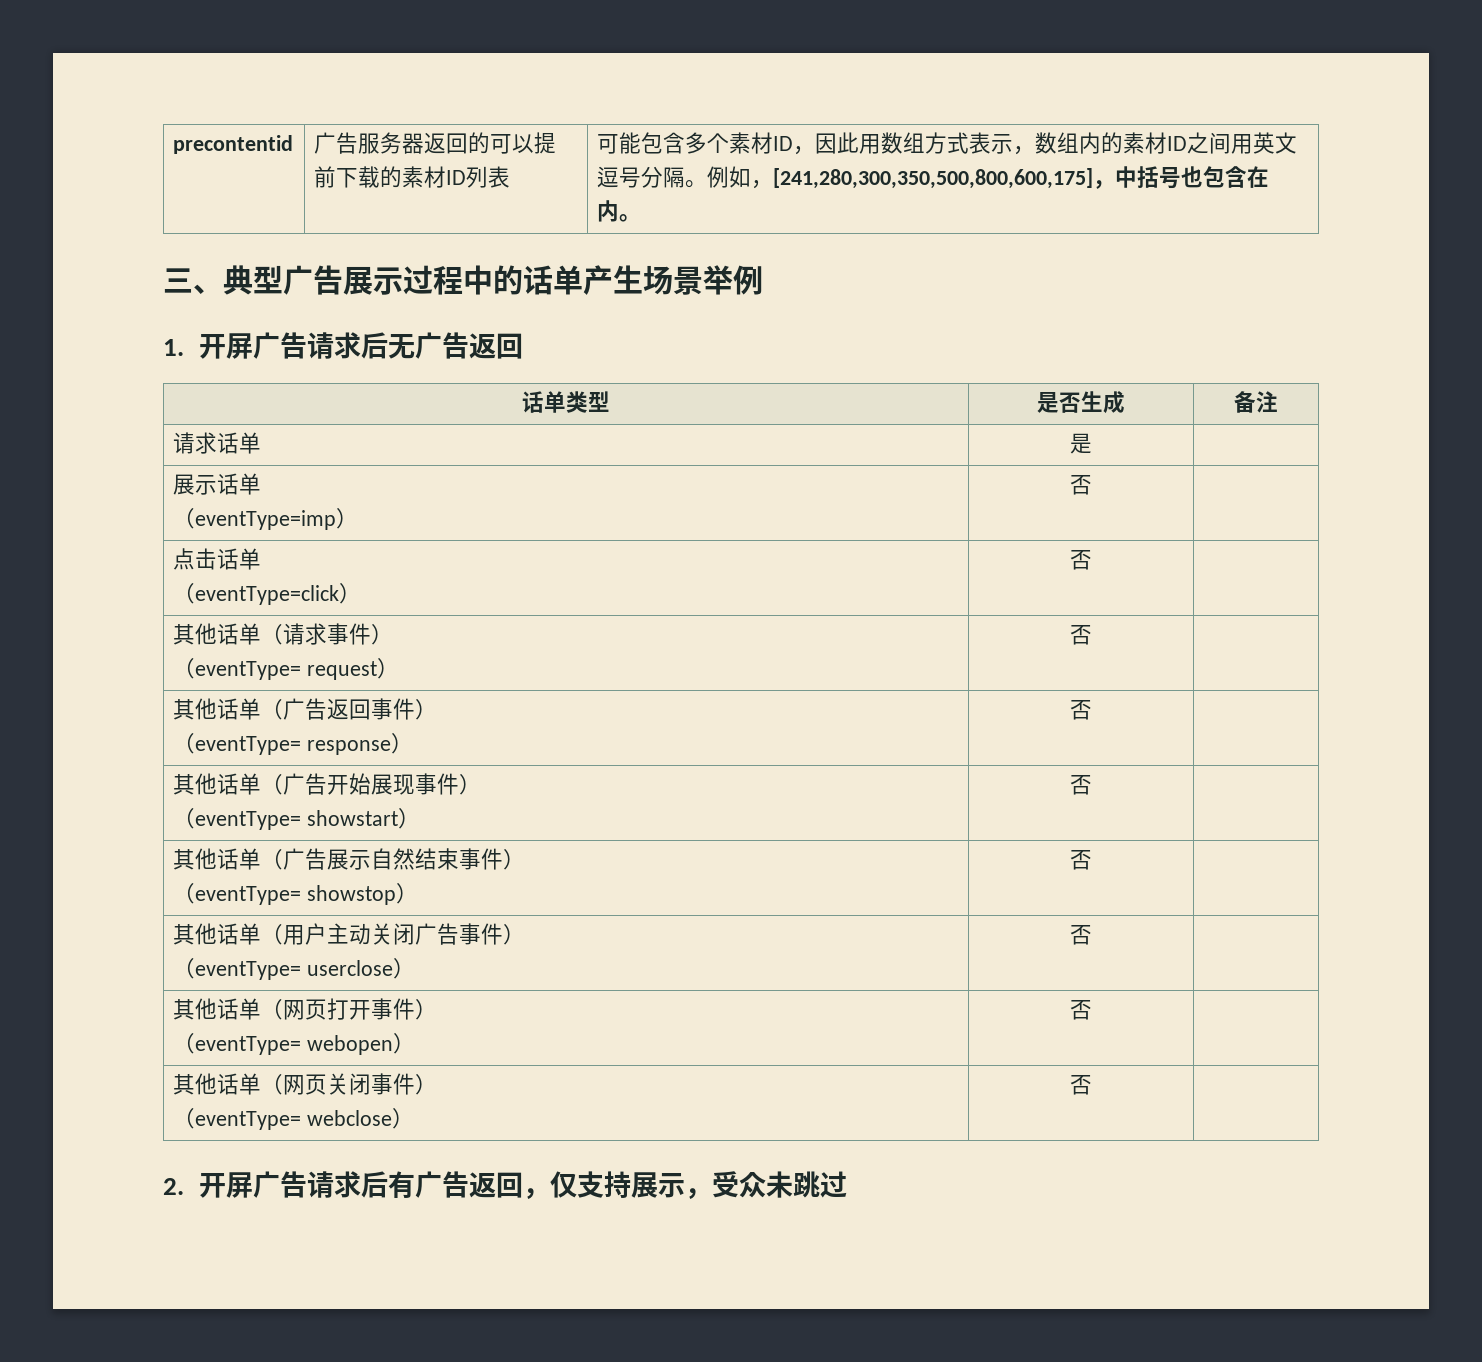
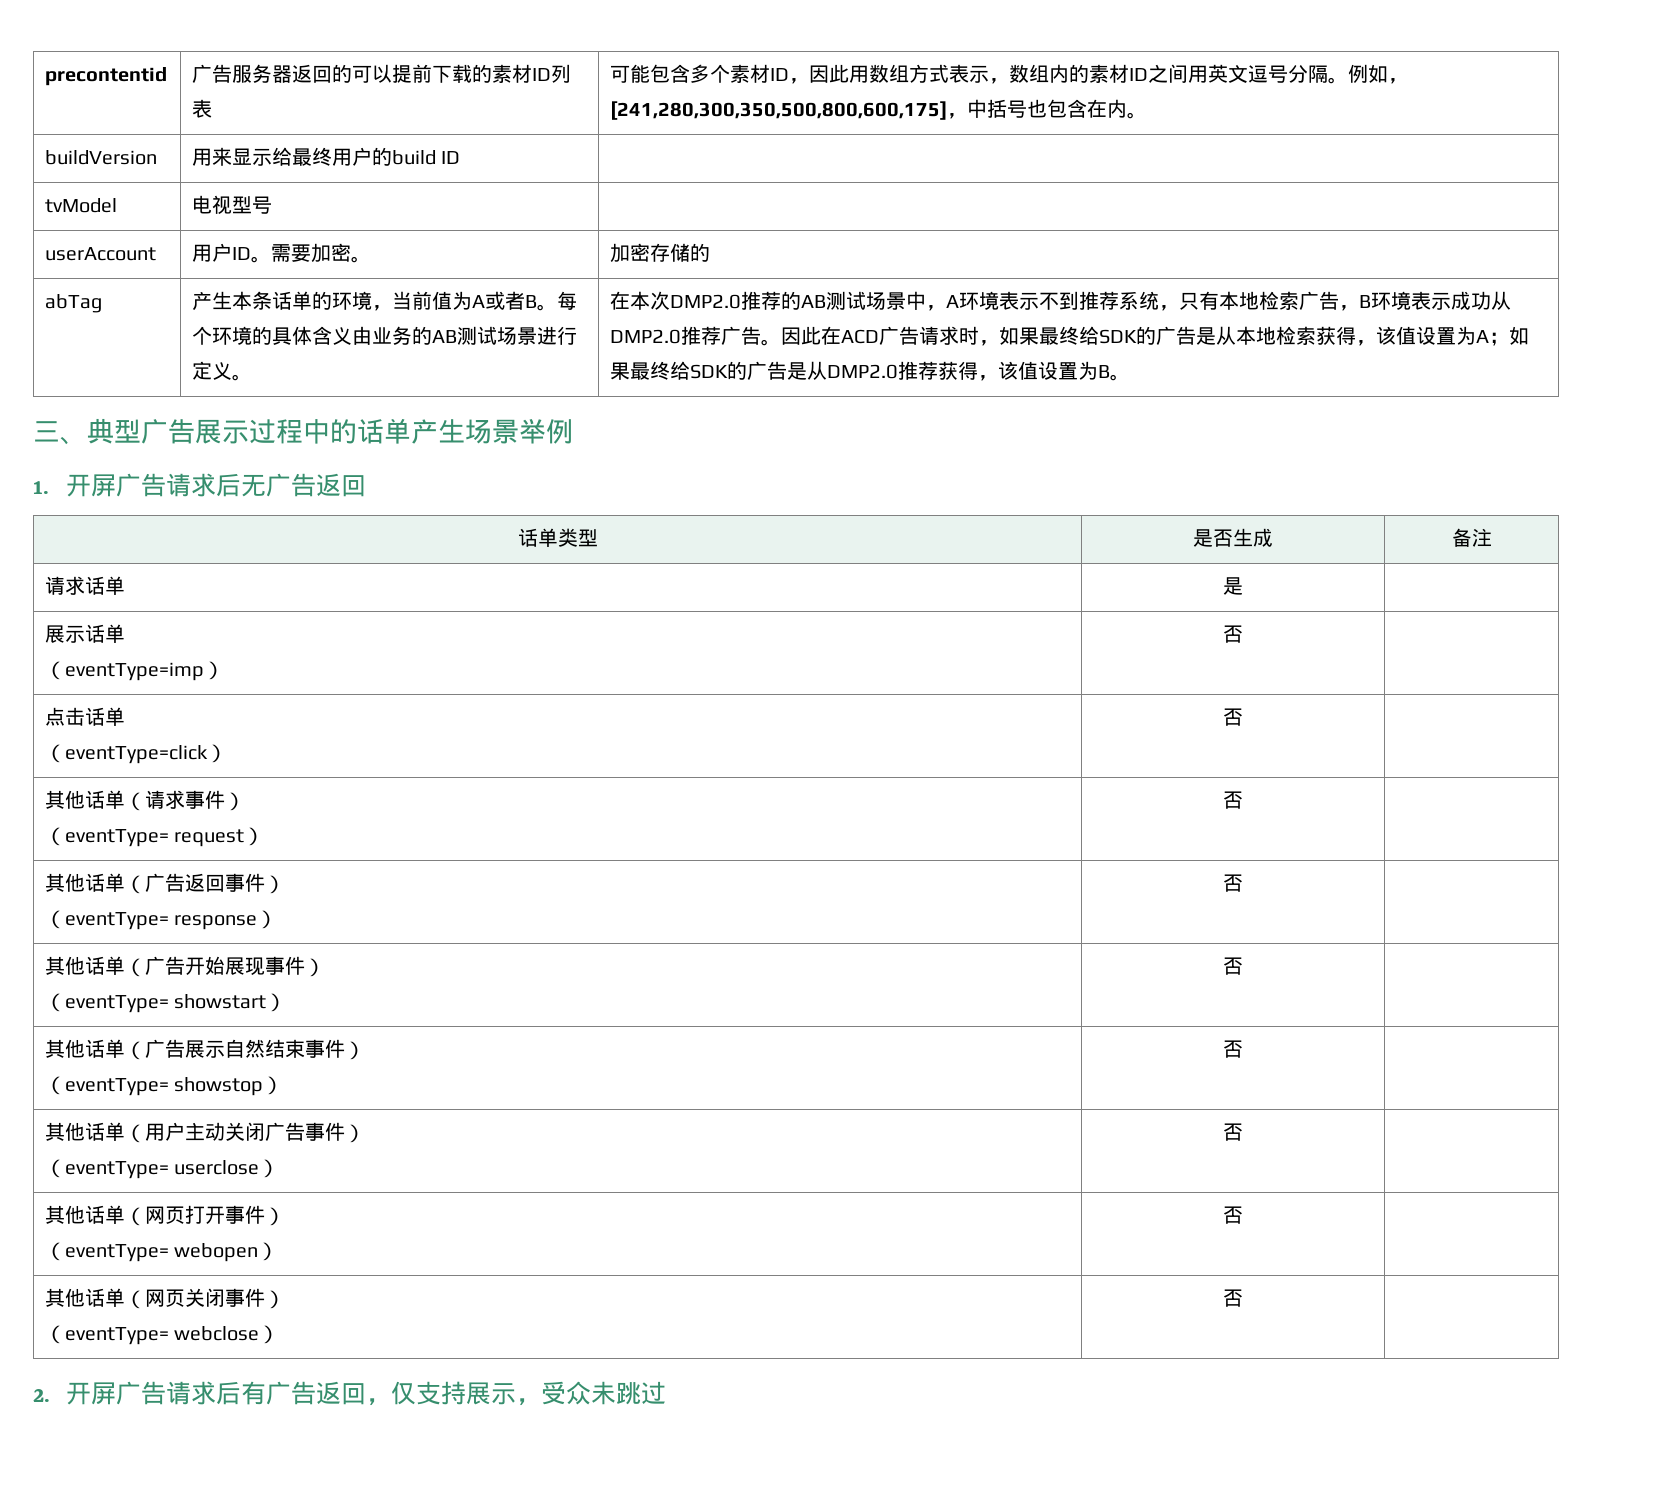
+ buildVersion | 用来显示给最终用户的build ID |
+ tvModel | 电视型号 |
+ userAccount | 用户ID。需要加密。 | 加密存储的
+ abTag | 产生本条话单的环境，当前值为A或者B。每个环境的具体含义由业务的AB测试场景进行定义。 | 在本次DMP2.0推荐的AB测试场景中，A环境表示不到推荐系统，只有本地检索广告，B环境表示成功从DMP2.0推荐广告。因此在ACD广告请求时，如果最终给SDK的广告是从本地检索获得，该值设置为A；如果最终给SDK的广告是从DMP2.0推荐获得，该值设置为B。

